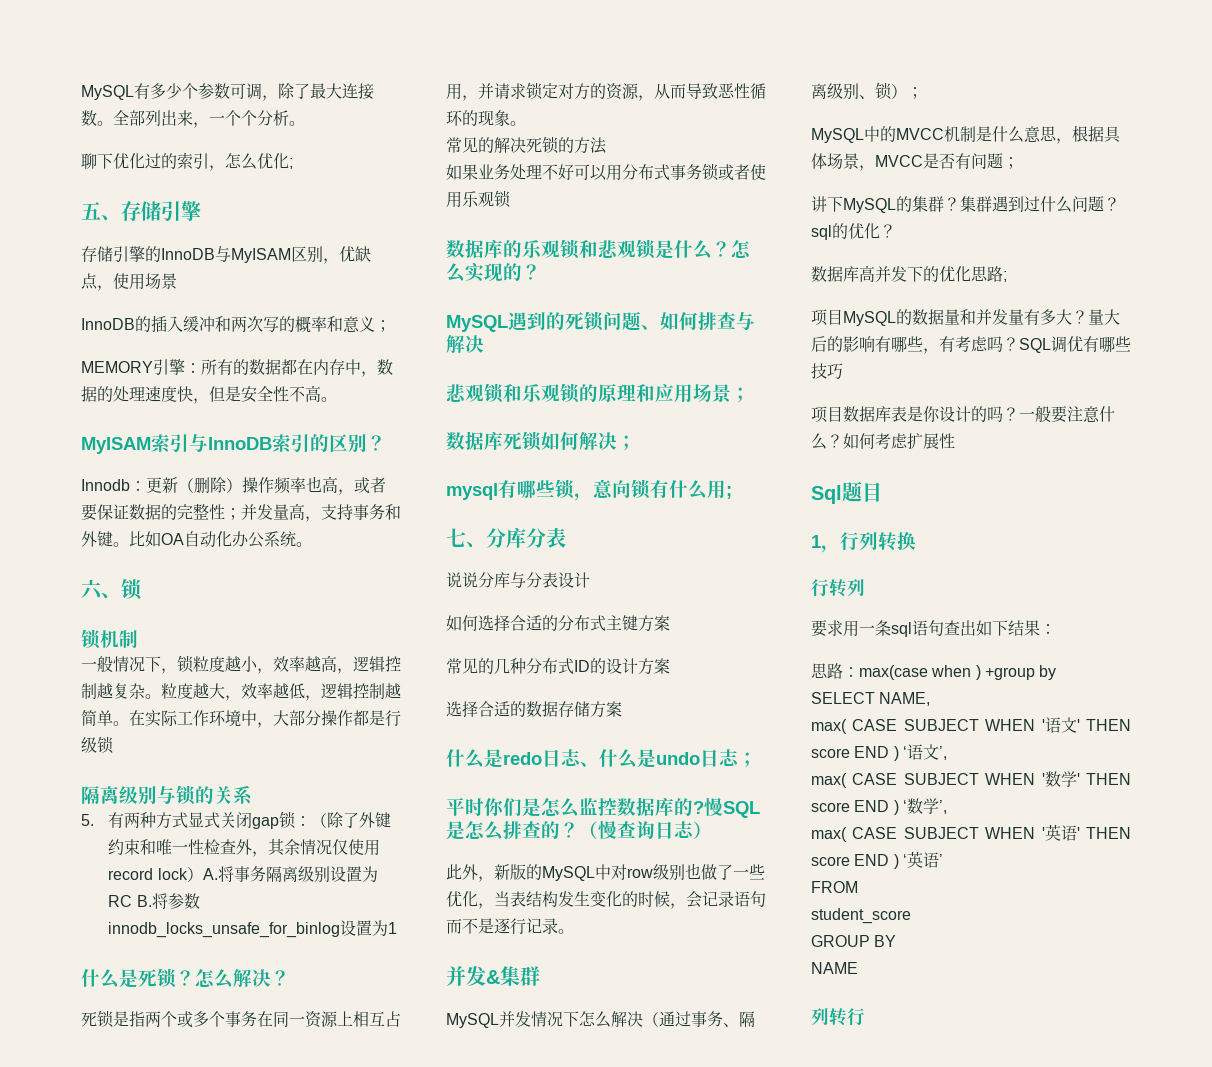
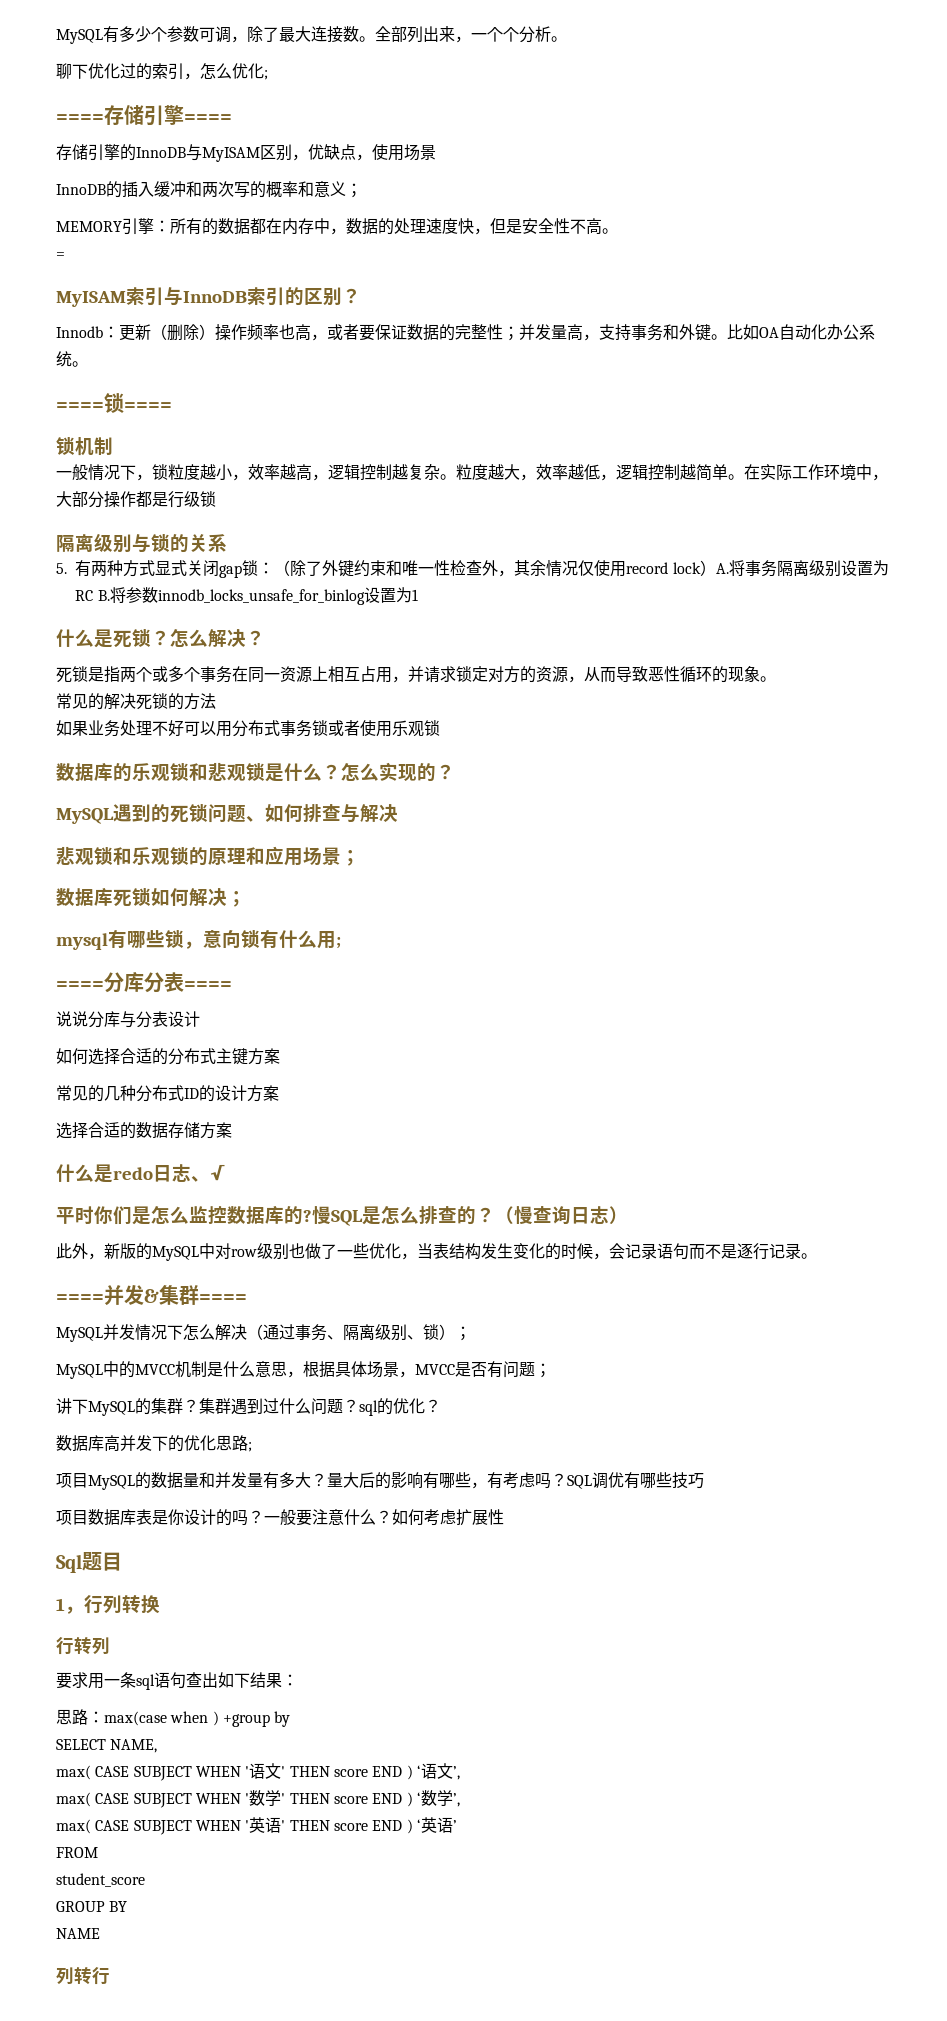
- 五、存储引擎
+ ====存储引擎====
+ =
- 六、锁
+ ====锁====
- 七、分库分表
+ ====分库分表====
- 什么是redo日志、什么是undo日志；
+ 什么是redo日志、√
- 并发&集群
+ ====并发&集群====

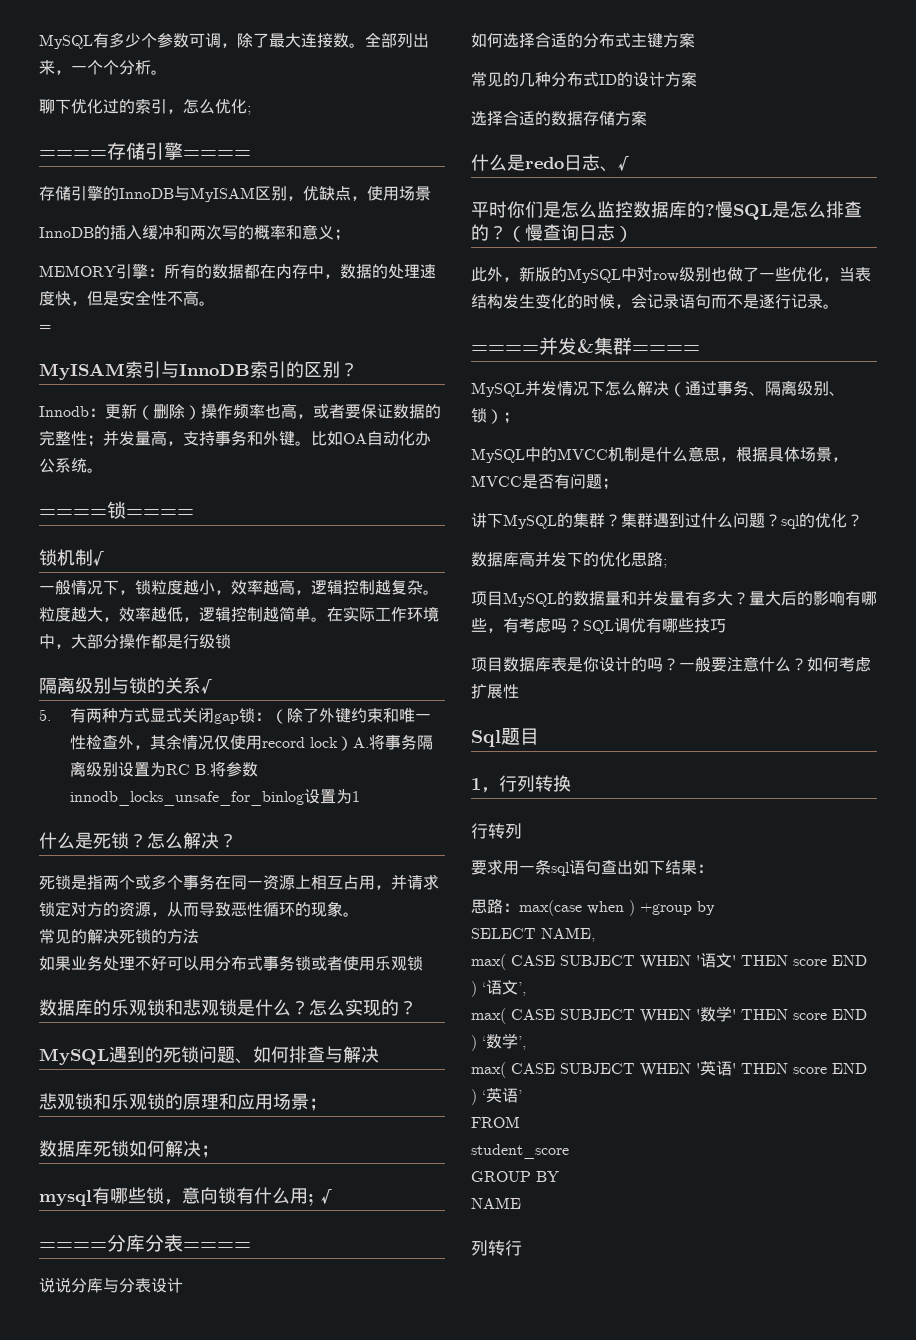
- 锁机制
+ 锁机制√
- 隔离级别与锁的关系
+ 隔离级别与锁的关系√
- mysql有哪些锁，意向锁有什么用;
+ mysql有哪些锁，意向锁有什么用; √

